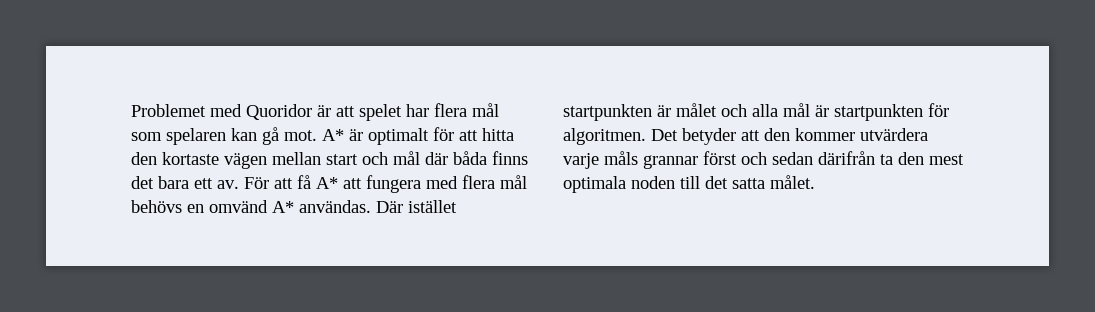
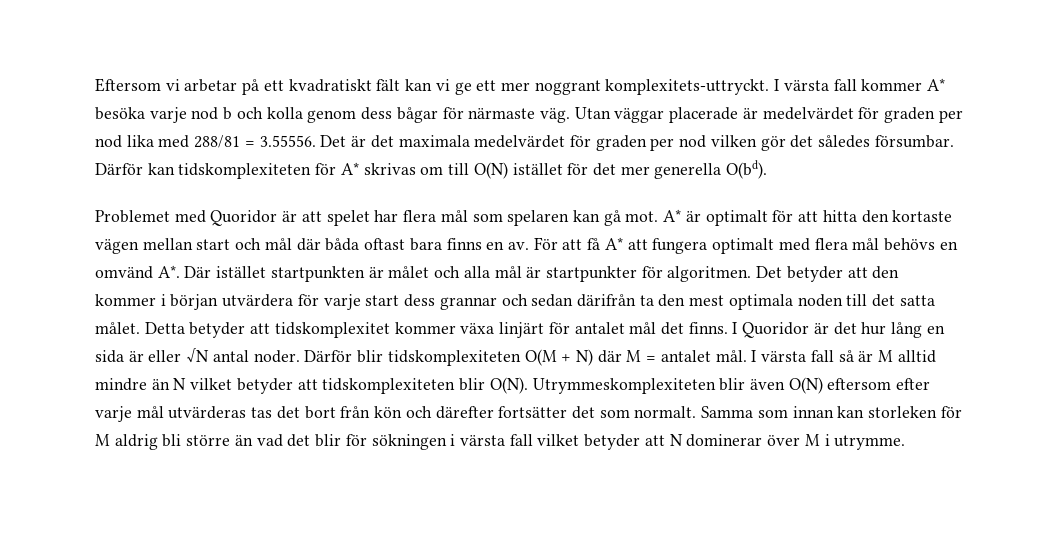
+ Eftersom vi arbetar på ett kvadratiskt fält kan vi ge ett mer noggrant komplexitets-uttryckt. I värsta fall kommer A* besöka varje nod b och kolla genom dess bågar för närmaste väg. Utan väggar placerade är medelvärdet för graden per nod lika med 288/81 = 3.55556. Det är det maximala medelvärdet för graden per nod vilken gör det således försumbar. Därför kan tidskomplexiteten för A* skrivas om till O(N) istället för det mer generella O(bd).
- A* är optimalt för att hitta den kortaste vägen mellan start och mål där båda finns det bara ett av.
+ A* är optimalt för att hitta den kortaste vägen mellan start och mål där båda oftast bara finns en av.
- För att få A* att fungera med flera mål behövs en omvänd A* användas. Där istället startpunkten är målet och alla mål är startpunkten för algoritmen.
+ För att få A* att fungera optimalt med flera mål behövs en omvänd A*. Där istället startpunkten är målet och alla mål är startpunkter för algoritmen.
- Det betyder att den kommer utvärdera varje måls grannar först och sedan därifrån ta den mest optimala noden till det satta målet.
+ Det betyder att den kommer i början utvärdera för varje start dess grannar och sedan därifrån ta den mest optimala noden till det satta målet.
+ Detta betyder att tidskomplexitet kommer växa linjärt för antalet mål det finns. I Quoridor är det hur lång en sida är eller √N antal noder. Därför blir tidskomplexiteten O(M + N) där M = antalet mål. I värsta fall så är M alltid mindre än N vilket betyder att tidskomplexiteten blir O(N). Utrymmeskomplexiteten blir även O(N) eftersom efter varje mål utvärderas tas det bort från kön och därefter fortsätter det som normalt. Samma som innan kan storleken för M aldrig bli större än vad det blir för sökningen i värsta fall vilket betyder att N dominerar över M i utrymme.

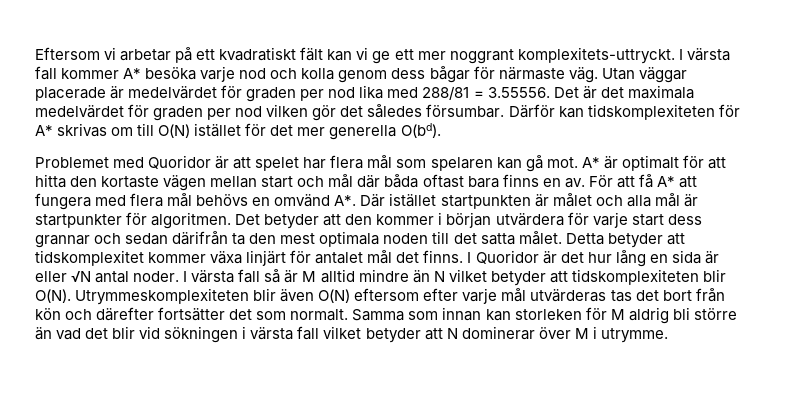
- I värsta fall kommer A* besöka varje nod b och kolla genom dess bågar för närmaste väg.
+ I värsta fall kommer A* besöka varje nod och kolla genom dess bågar för närmaste väg.
- För att få A* att fungera optimalt med flera mål behövs en omvänd A*. Där istället startpunkten är målet och alla mål är startpunkter för algoritmen.
+ För att få A* att fungera med flera mål behövs en omvänd A*. Där istället startpunkten är målet och alla mål är startpunkter för algoritmen.
- Därför blir tidskomplexiteten O(M + N) där M = antalet mål.
- Samma som innan kan storleken för M aldrig bli större än vad det blir för sökningen i värsta fall vilket betyder att N dominerar över M i utrymme.
+ Samma som innan kan storleken för M aldrig bli större än vad det blir vid sökningen i värsta fall vilket betyder att N dominerar över M i utrymme.

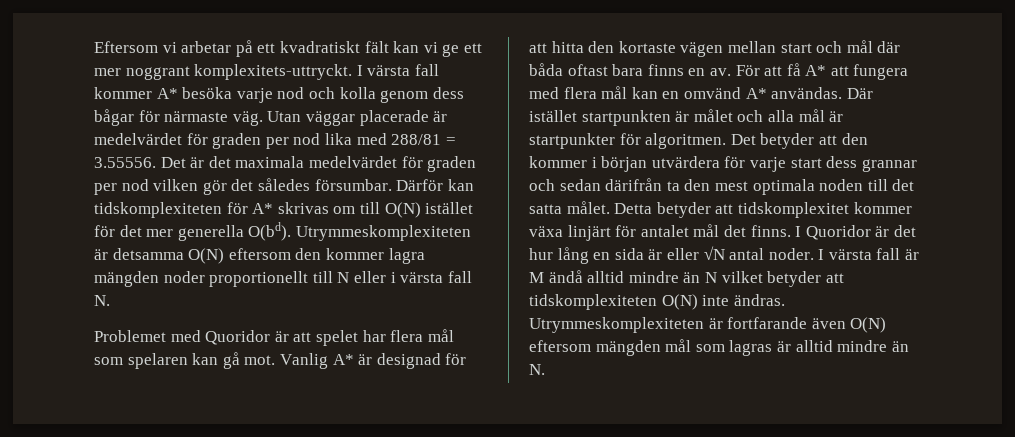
+ Utrymmeskomplexiteten är detsamma O(N) eftersom den kommer lagra mängden noder proportionellt till N eller i värsta fall N.
- A* är optimalt för att hitta den kortaste vägen mellan start och mål där båda oftast bara finns en av.
+ Vanlig A* är designad för att hitta den kortaste vägen mellan start och mål där båda oftast bara finns en av.
- För att få A* att fungera med flera mål behövs en omvänd A*. Där istället startpunkten är målet och alla mål är startpunkter för algoritmen.
+ För att få A* att fungera med flera mål kan en omvänd A* användas. Där istället startpunkten är målet och alla mål är startpunkter för algoritmen.
- I värsta fall så är M alltid mindre än N vilket betyder att tidskomplexiteten blir O(N). Utrymmeskomplexiteten blir även O(N) eftersom efter varje mål utvärderas tas det bort från kön och därefter fortsätter det som normalt. Samma som innan kan storleken för M aldrig bli större än vad det blir vid sökningen i värsta fall vilket betyder att N dominerar över M i utrymme.
+ I värsta fall är M ändå alltid mindre än N vilket betyder att tidskomplexiteten O(N) inte ändras. Utrymmeskomplexiteten är fortfarande även O(N) eftersom mängden mål som lagras är alltid mindre än N.

